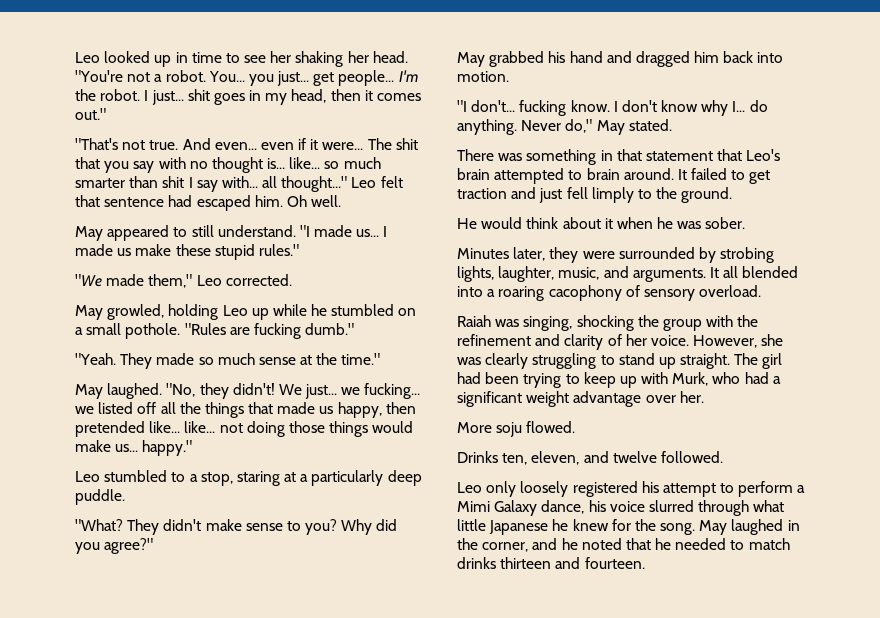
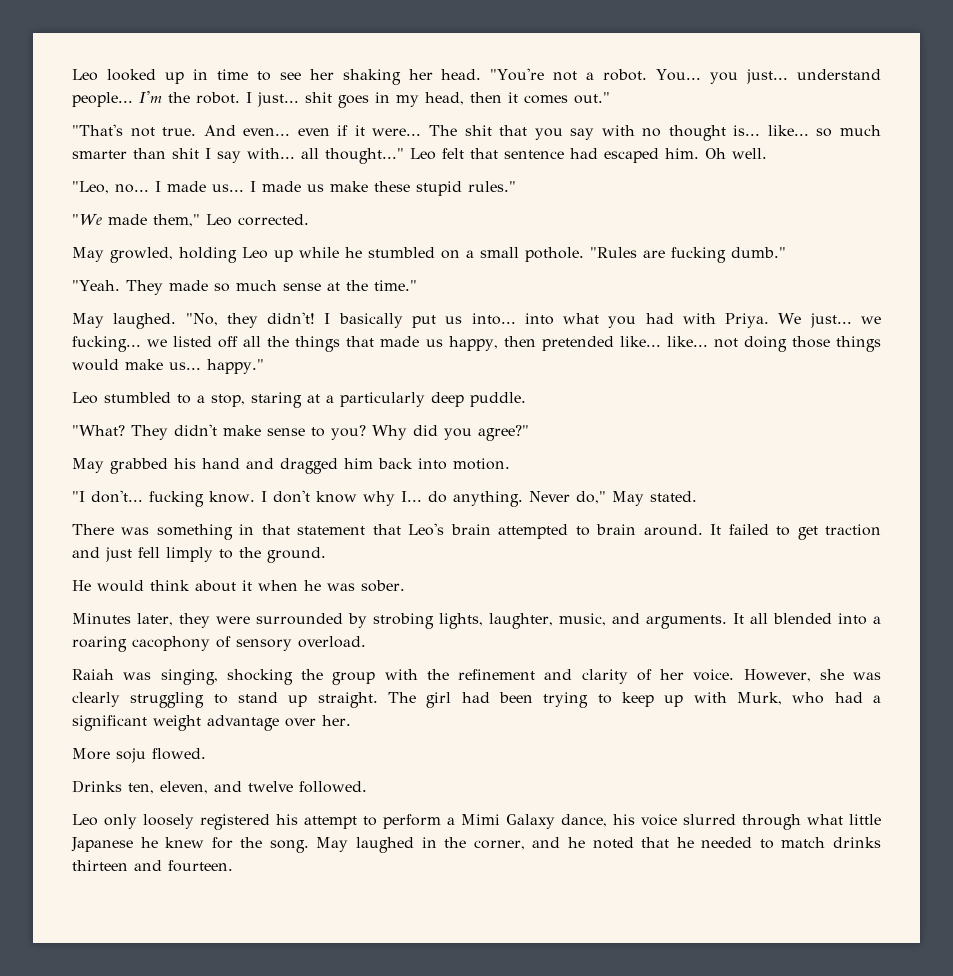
- You... you just... get people...
+ You... you just... understand people...
- May appeared to still understand. "I made us...
+ "Leo, no... I made us...
+ I basically put us into... into what you had with Priya.

